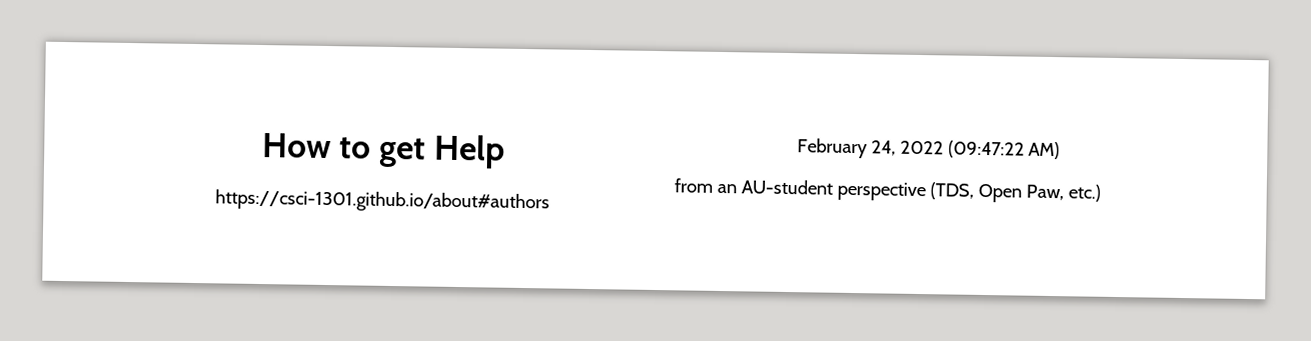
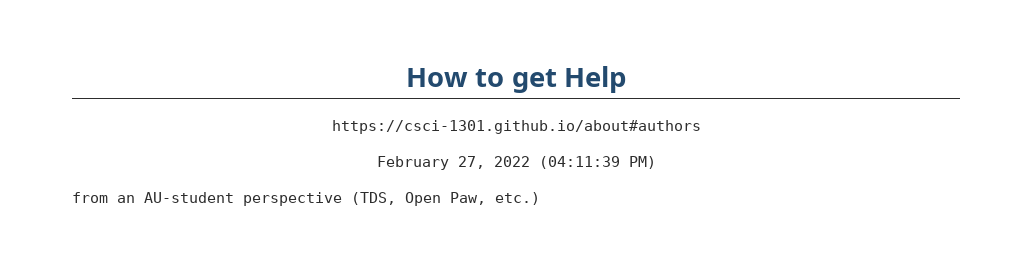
- February 24, 2022 (09:47:22 AM)
+ February 27, 2022 (04:11:39 PM)

